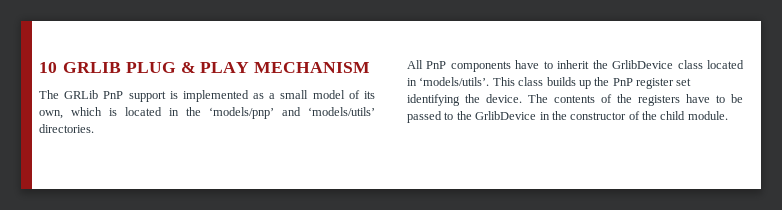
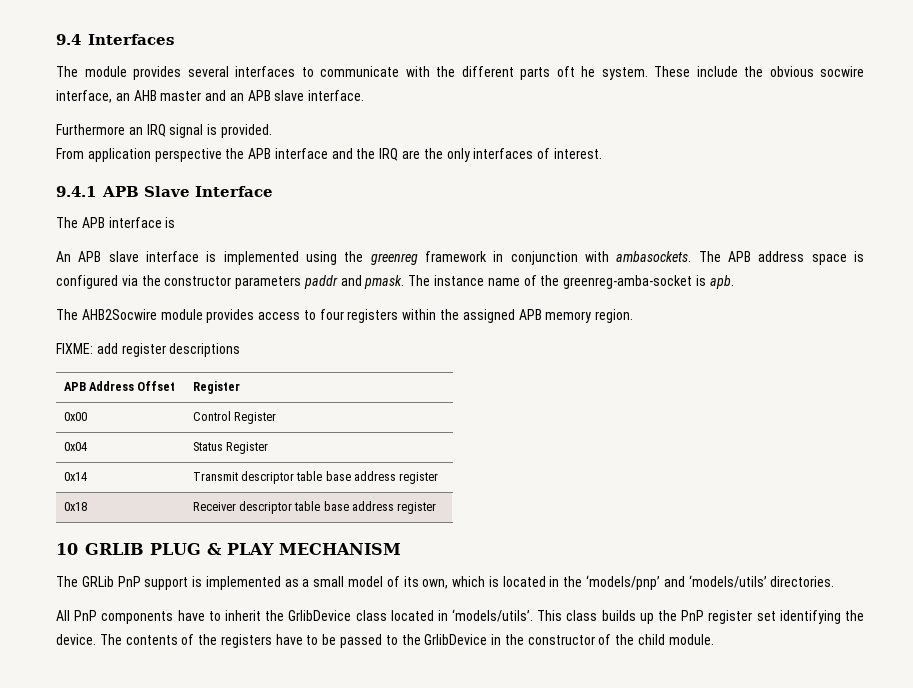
+ 9.4 Interfaces
+ The module provides several interfaces to communicate with the different parts oft he system. These include the obvious socwire interface, an AHB master and an APB slave interface.
+ Furthermore an IRQ signal is provided.
+ From application perspective the APB interface and the IRQ are the only interfaces of interest.
+ 9.4.1 APB Slave Interface
+ The APB interface is
+ An APB slave interface is implemented using the greenreg framework in conjunction with ambasockets. The APB address space is configured via the constructor parameters paddr and pmask. The instance name of the greenreg-amba-socket is apb.
+ The AHB2Socwire module provides access to four registers within the assigned APB memory region.
+ FIXME: add register descriptions
+ APB Address Offset | Register
+ 0x00 | Control Register
+ 0x04 | Status Register
+ 0x14 | Transmit descriptor table base address register
+ 0x18 | Receiver descriptor table base address register

